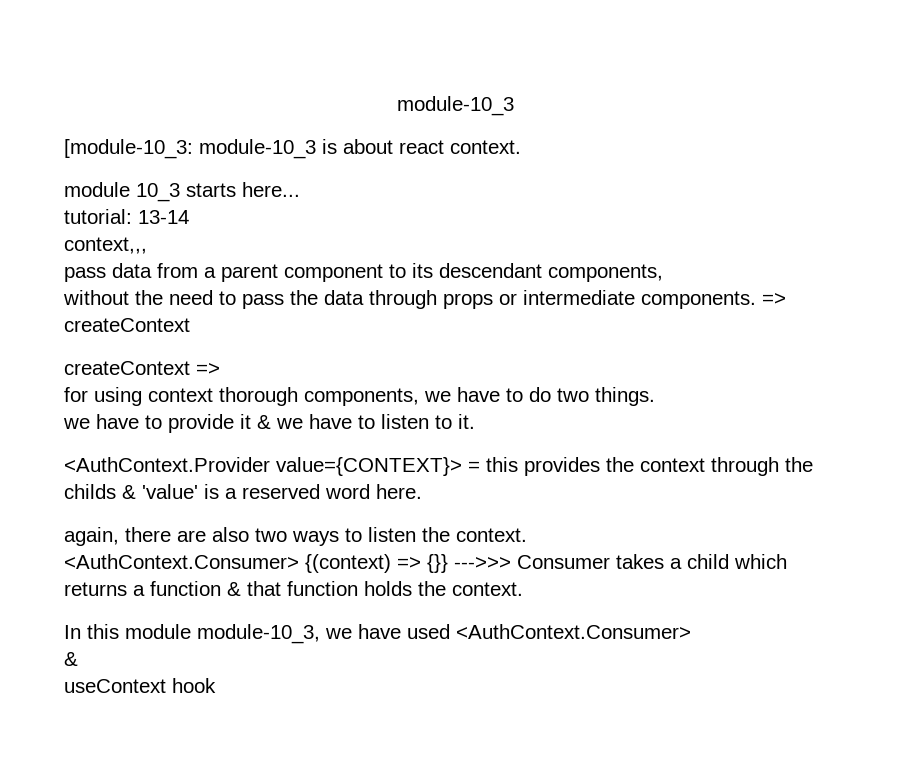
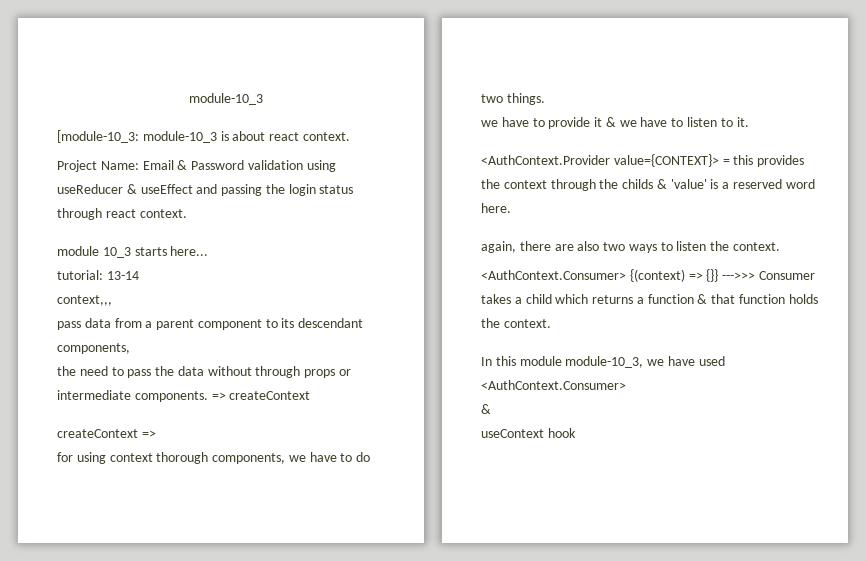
+ Project Name: Email & Password validation using useReducer & useEffect and passing the login status through react context.
- without the need to pass the data through props or intermediate components.
+ the need to pass the data without through props or intermediate components.

